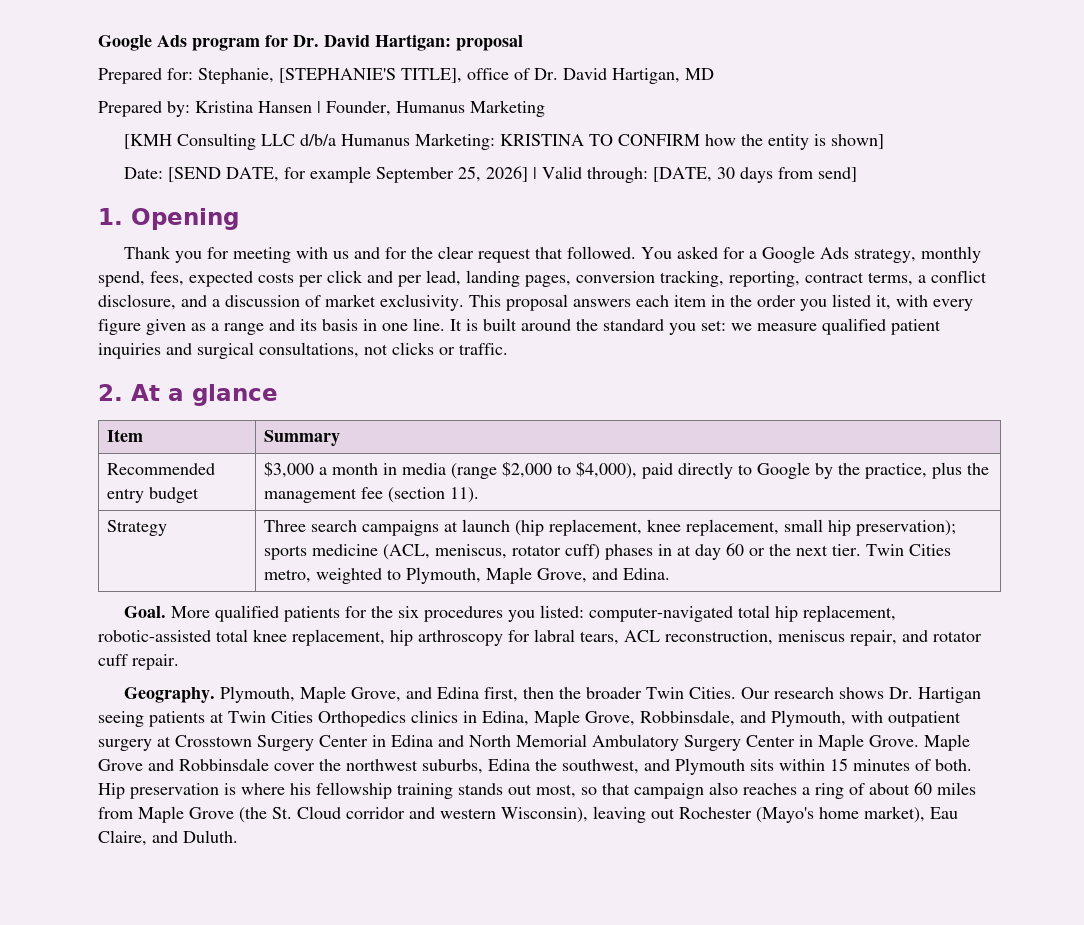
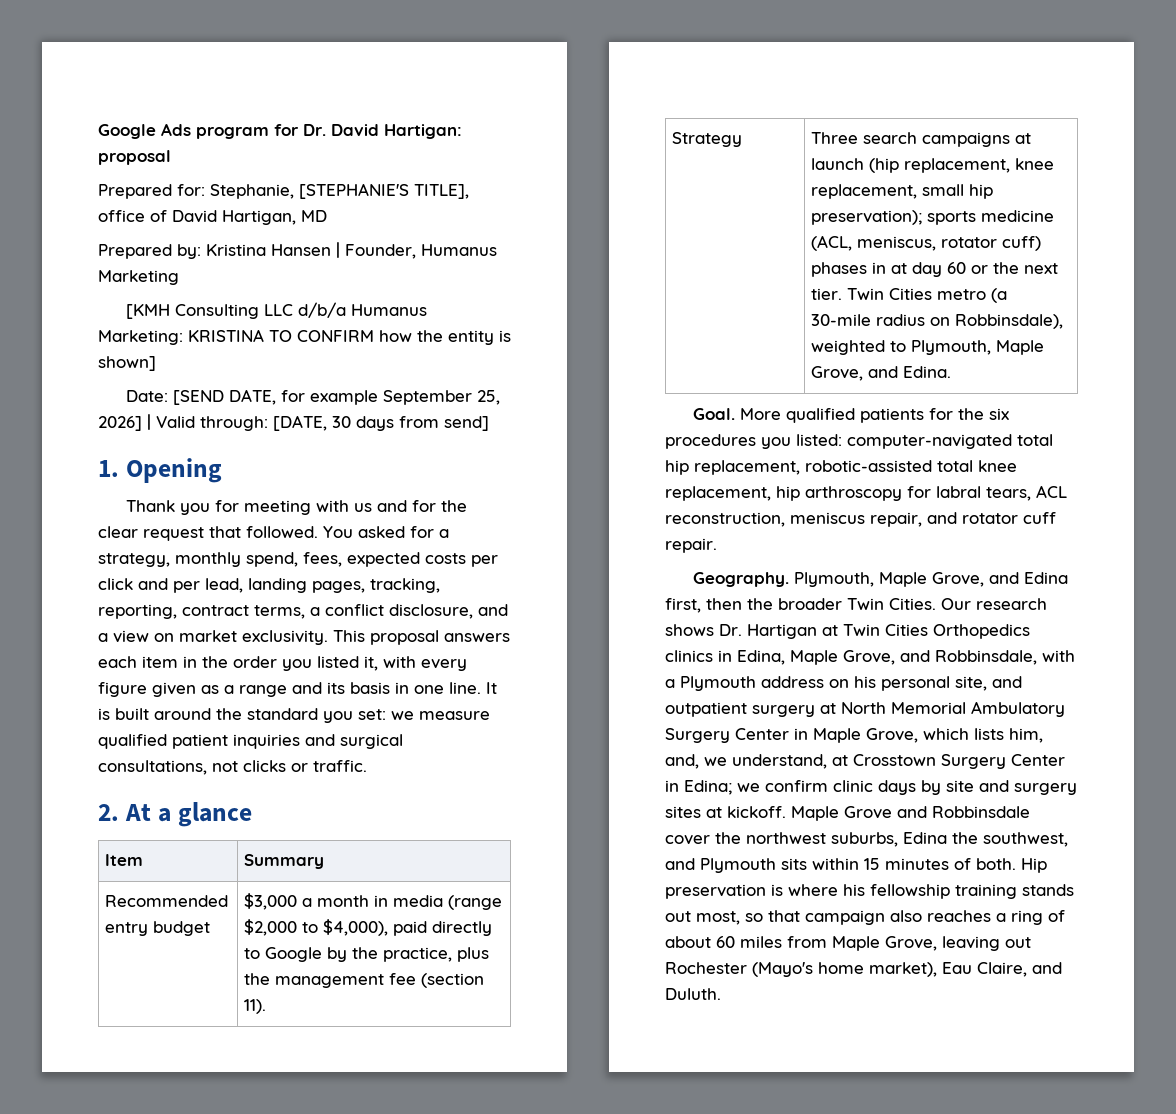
- Prepared for: Stephanie, [STEPHANIE'S TITLE], office of Dr. David Hartigan, MD
+ Prepared for: Stephanie, [STEPHANIE'S TITLE], office of David Hartigan, MD
- You asked for a Google Ads strategy, monthly spend, fees, expected costs per click and per lead, landing pages, conversion tracking, reporting, contract terms, a conflict disclosure, and a discussion of market exclusivity.
+ You asked for a strategy, monthly spend, fees, expected costs per click and per lead, landing pages, tracking, reporting, contract terms, a conflict disclosure, and a view on market exclusivity.
- Twin Cities metro, weighted to Plymouth, Maple Grove, and Edina.
+ Twin Cities metro (a 30-mile radius on Robbinsdale), weighted to Plymouth, Maple Grove, and Edina.
- Our research shows Dr. Hartigan seeing patients at Twin Cities Orthopedics clinics in Edina, Maple Grove, Robbinsdale, and Plymouth, with outpatient surgery at Crosstown Surgery Center in Edina and North Memorial Ambulatory Surgery Center in Maple Grove.
+ Our research shows Dr. Hartigan at Twin Cities Orthopedics clinics in Edina, Maple Grove, and Robbinsdale, with a Plymouth address on his personal site, and outpatient surgery at North Memorial Ambulatory Surgery Center in Maple Grove, which lists him, and, we understand, at Crosstown Surgery Center in Edina; we confirm clinic days by site and surgery sites at kickoff.
- Hip preservation is where his fellowship training stands out most, so that campaign also reaches a ring of about 60 miles from Maple Grove (the St. Cloud corridor and western Wisconsin), leaving out Rochester (Mayo's home market), Eau Claire, and Duluth.
+ Hip preservation is where his fellowship training stands out most, so that campaign also reaches a ring of about 60 miles from Maple Grove, leaving out Rochester (Mayo's home market), Eau Claire, and Duluth.

